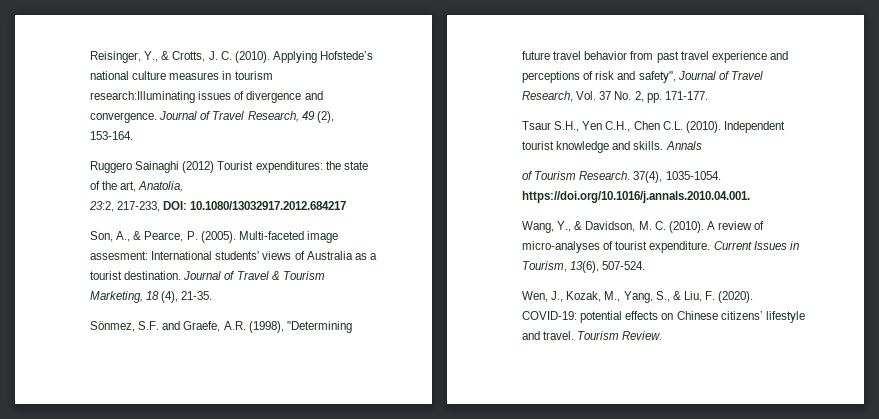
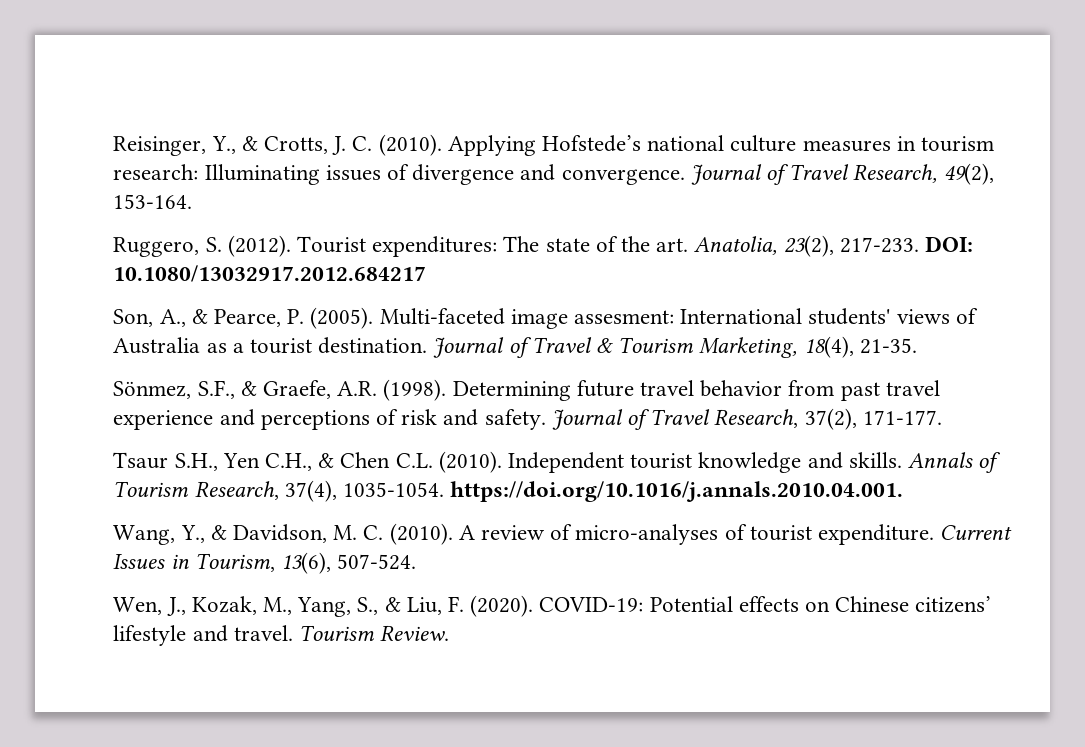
- Applying Hofstede’s national culture measures in tourism research:Illuminating issues of divergence and convergence.
+ Applying Hofstede’s national culture measures in tourism research: Illuminating issues of divergence and convergence.
- Journal of Travel Research, 49 (2), 153-164.
+ Journal of Travel Research, 49(2), 153-164.
- Ruggero Sainaghi (2012) Tourist expenditures: the state of the art, Anatolia,
- 23:2, 217-233, DOI: 10.1080/13032917.2012.684217
+ Ruggero, S. (2012). Tourist expenditures: The state of the art. Anatolia, 23(2), 217-233. DOI: 10.1080/13032917.2012.684217
- Journal of Travel & Tourism Marketing, 18 (4), 21-35.
+ Journal of Travel & Tourism Marketing, 18(4), 21-35.
- Sönmez, S.F. and Graefe, A.R. (1998), "Determining future travel behavior from past travel experience and perceptions of risk and safety", Journal of Travel Research, Vol. 37 No. 2, pp. 171-177.
+ Sönmez, S.F., & Graefe, A.R. (1998). Determining future travel behavior from past travel experience and perceptions of risk and safety. Journal of Travel Research, 37(2), 171-177.
- Tsaur S.H., Yen C.H., Chen C.L. (2010).
+ Tsaur S.H., Yen C.H., & Chen C.L. (2010).
- Annals
- of Tourism Research. 37(4), 1035-1054. https://doi.org/10.1016/j.annals.2010.04.001.
+ Annals of Tourism Research, 37(4), 1035-1054. https://doi.org/10.1016/j.annals.2010.04.001.
- COVID-19: potential effects on Chinese citizens’ lifestyle and travel.
+ COVID-19: Potential effects on Chinese citizens’ lifestyle and travel.

